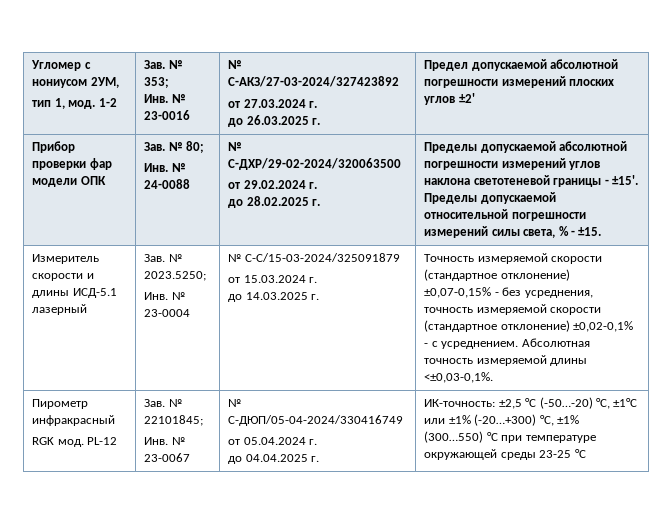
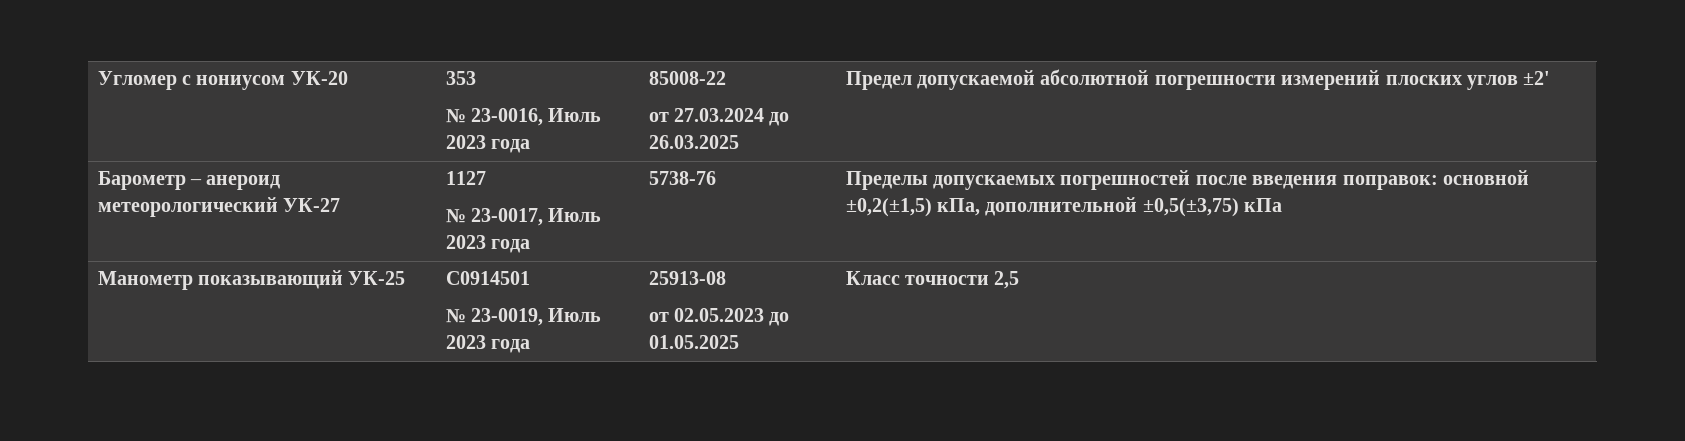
- Угломер с нониусом 2УМ,
- тип 1, мод. 1-2 | Зав. № 353;
- Инв. № 23-0016 | № С-АКЗ/27-03-2024/327423892
- от 27.03.2024 г.
- до 26.03.2025 г. | Предел допускаемой абсолютной погрешности измерений плоских углов ±2'
+ Угломер с нониусом УК-20 | 353
+ № 23-0016, Июль 2023 года | 85008-22
+ от 27.03.2024 до 26.03.2025 | Предел допускаемой абсолютной погрешности измерений плоских углов ±2'
- Прибор проверки фар модели ОПК | Зав. № 80;
- Инв. № 24-0088 | № С-ДХР/29-02-2024/320063500
- от 29.02.2024 г.
- до 28.02.2025 г. | Пределы допускаемой абсолютной погрешности измерений углов наклона светотеневой границы - ±15'. Пределы допускаемой относительной погрешности измерений силы света, % - ±15.
- Измеритель скорости и длины ИСД-5.1 лазерный | Зав. № 2023.5250;
- Инв. № 23-0004 | № С-С/15-03-2024/325091879
- от 15.03.2024 г.
- до 14.03.2025 г. | Точность измеряемой скорости (стандартное отклонение) ±0,07-0,15% - без усреднения, точность измеряемой скорости (стандартное отклонение) ±0,02-0,1% - с усреднением. Абсолютная точность измеряемой длины <±0,03-0,1%.
- Пирометр инфракрасный
- RGK мод. PL-12 | Зав. № 22101845;
- Инв. № 23-0067 | № С-ДЮП/05-04-2024/330416749
- от 05.04.2024 г.
- до 04.04.2025 г. | ИК-точность: ±2,5 °С (-50…-20) °С, ±1°С или ±1% (-20…+300) °С, ±1% (300…550) °С при температуре окружающей среды 23-25 °С
+ Барометр – анероид метеорологический УК-27 | 1127
+ № 23-0017, Июль 2023 года | 5738-76 | Пределы допускаемых погрешностей после введения поправок: основной ±0,2(±1,5) кПа, дополнительной ±0,5(±3,75) кПа
+ Манометр показывающий УК-25 | C0914501
+ № 23-0019, Июль 2023 года | 25913-08
+ от 02.05.2023 до 01.05.2025 | Класс точности 2,5

